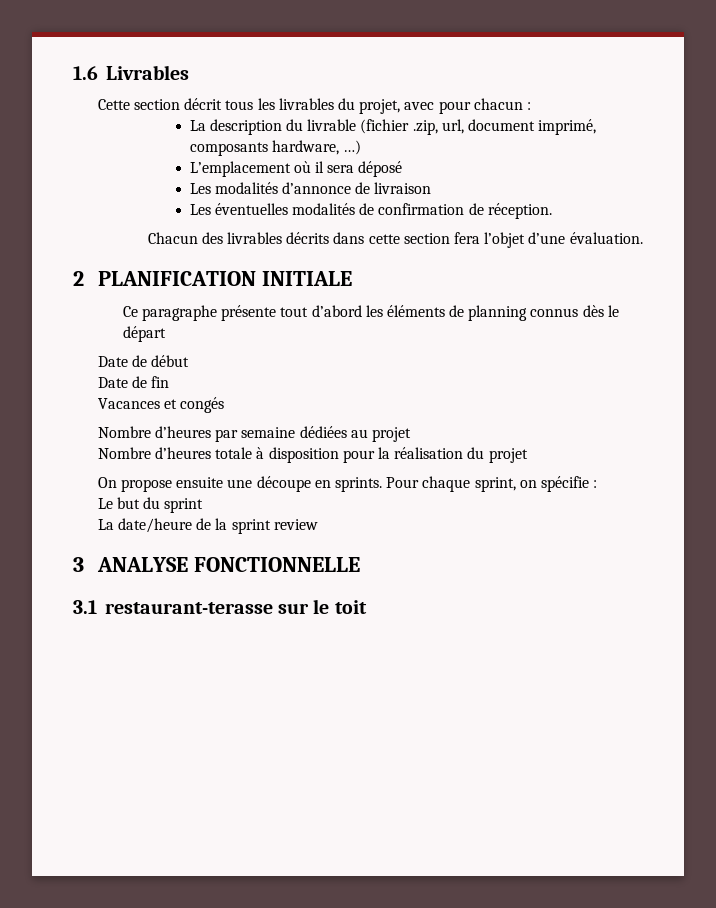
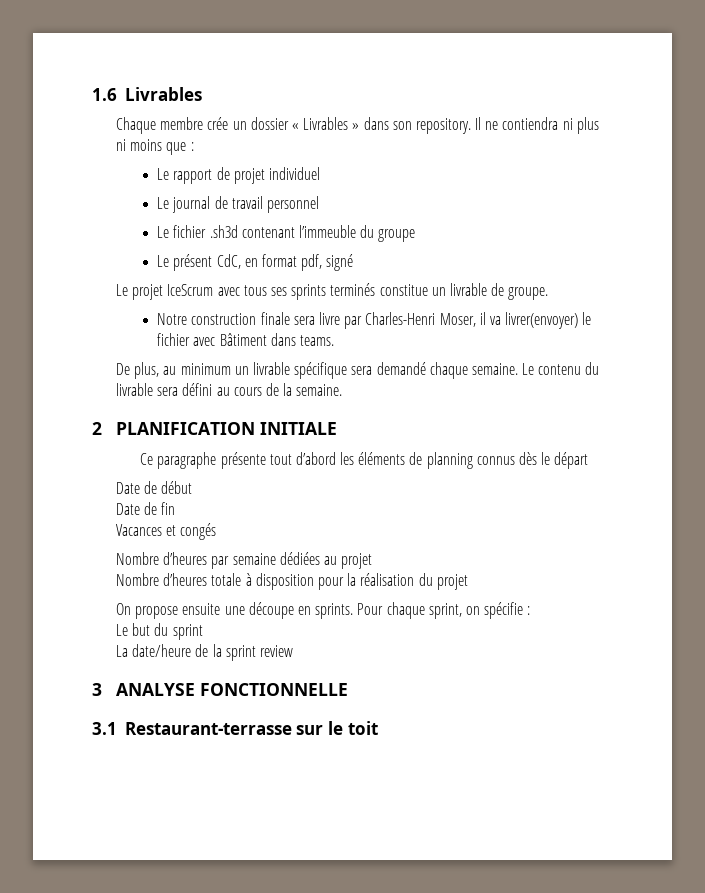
- Cette section décrit tous les livrables du projet, avec pour chacun :
- La description du livrable (fichier .zip, url, document imprimé, composants hardware, …)
- L’emplacement où il sera déposé
- Les modalités d’annonce de livraison
- Les éventuelles modalités de confirmation de réception.
- Chacun des livrables décrits dans cette section fera l’objet d’une évaluation.
+ Chaque membre crée un dossier « Livrables » dans son repository. Il ne contiendra ni plus ni moins que :
+ Le rapport de projet individuel
+ Le journal de travail personnel
+ Le fichier .sh3d contenant l’immeuble du groupe
+ Le présent CdC, en format pdf, signé
+ Le projet IceScrum avec tous ses sprints terminés constitue un livrable de groupe.
+ Notre construction finale sera livre par Charles-Henri Moser, il va livrer(envoyer) le fichier avec Bâtiment dans teams.
+ De plus, au minimum un livrable spécifique sera demandé chaque semaine. Le contenu du livrable sera défini au cours de la semaine.
- 3.1 restaurant-terasse sur le toit
+ 3.1 Restaurant-terrasse sur le toit

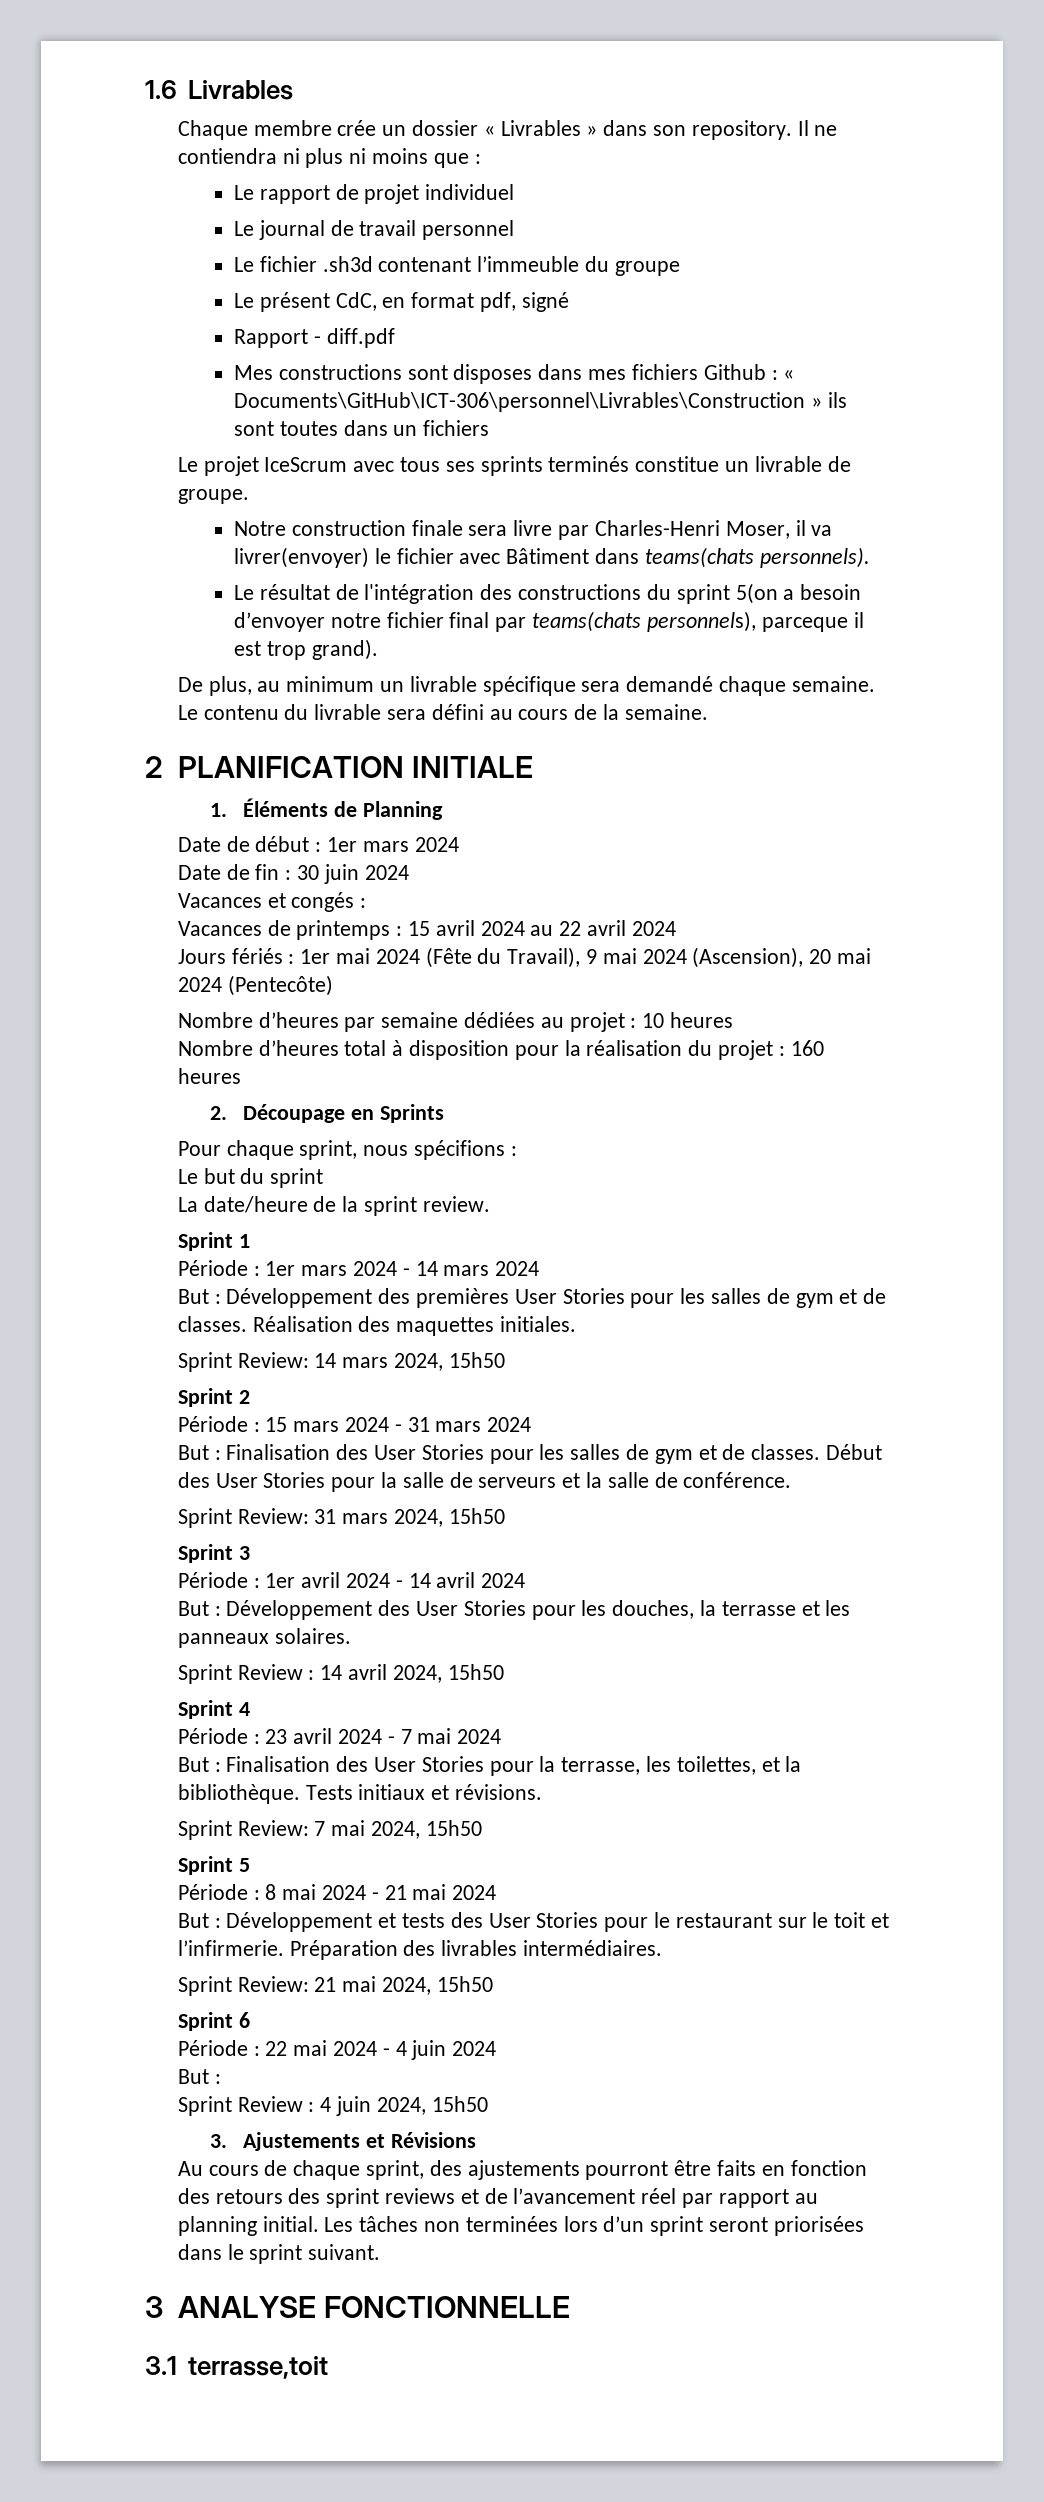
+ Rapport - diff.pdf
+ Mes constructions sont disposes dans mes fichiers Github : « Documents\GitHub\ICT-306\personnel\Livrables\Construction » ils sont toutes dans un fichiers
- Notre construction finale sera livre par Charles-Henri Moser, il va livrer(envoyer) le fichier avec Bâtiment dans teams.
+ Notre construction finale sera livre par Charles-Henri Moser, il va livrer(envoyer) le fichier avec Bâtiment dans teams(chats personnels).
+ Le résultat de l'intégration des constructions du sprint 5(on a besoin d’envoyer notre fichier final par teams(chats personnels), parceque il est trop grand).
- Ce paragraphe présente tout d’abord les éléments de planning connus dès le départ
+ 1. Éléments de Planning
- Date de début
+ Date de début : 1er mars 2024
- Date de fin
+ Date de fin : 30 juin 2024
- Vacances et congés
+ Vacances et congés :
+ Vacances de printemps : 15 avril 2024 au 22 avril 2024
+ Jours fériés : 1er mai 2024 (Fête du Travail), 9 mai 2024 (Ascension), 20 mai 2024 (Pentecôte)
- Nombre d’heures par semaine dédiées au projet
- Nombre d’heures totale à disposition pour la réalisation du projet
- On propose ensuite une découpe en sprints. Pour chaque sprint, on spécifie :
+ Nombre d’heures par semaine dédiées au projet : 10 heures
+ Nombre d’heures total à disposition pour la réalisation du projet : 160 heures
+ 2. Découpage en Sprints
+ Pour chaque sprint, nous spécifions :
- La date/heure de la sprint review
+ La date/heure de la sprint review.
+ Sprint 1
+ Période : 1er mars 2024 - 14 mars 2024
+ But : Développement des premières User Stories pour les salles de gym et de classes. Réalisation des maquettes initiales.
+ Sprint Review: 14 mars 2024, 15h50
+ Sprint 2
+ Période : 15 mars 2024 - 31 mars 2024
+ But : Finalisation des User Stories pour les salles de gym et de classes. Début des User Stories pour la salle de serveurs et la salle de conférence.
+ Sprint Review: 31 mars 2024, 15h50
+ Sprint 3
+ Période : 1er avril 2024 - 14 avril 2024
+ But : Développement des User Stories pour les douches, la terrasse et les panneaux solaires.
+ Sprint Review : 14 avril 2024, 15h50
+ Sprint 4
+ Période : 23 avril 2024 - 7 mai 2024
+ But : Finalisation des User Stories pour la terrasse, les toilettes, et la bibliothèque. Tests initiaux et révisions.
+ Sprint Review: 7 mai 2024, 15h50
+ Sprint 5
+ Période : 8 mai 2024 - 21 mai 2024
+ But : Développement et tests des User Stories pour le restaurant sur le toit et l’infirmerie. Préparation des livrables intermédiaires.
+ Sprint Review: 21 mai 2024, 15h50
+ Sprint 6
+ Période : 22 mai 2024 - 4 juin 2024
+ But :
+ Sprint Review : 4 juin 2024, 15h50
+ 3. Ajustements et Révisions
+ Au cours de chaque sprint, des ajustements pourront être faits en fonction des retours des sprint reviews et de l’avancement réel par rapport au planning initial. Les tâches non terminées lors d’un sprint seront priorisées dans le sprint suivant.
- 3.1 Restaurant-terrasse sur le toit
+ 3.1 terrasse,toit

